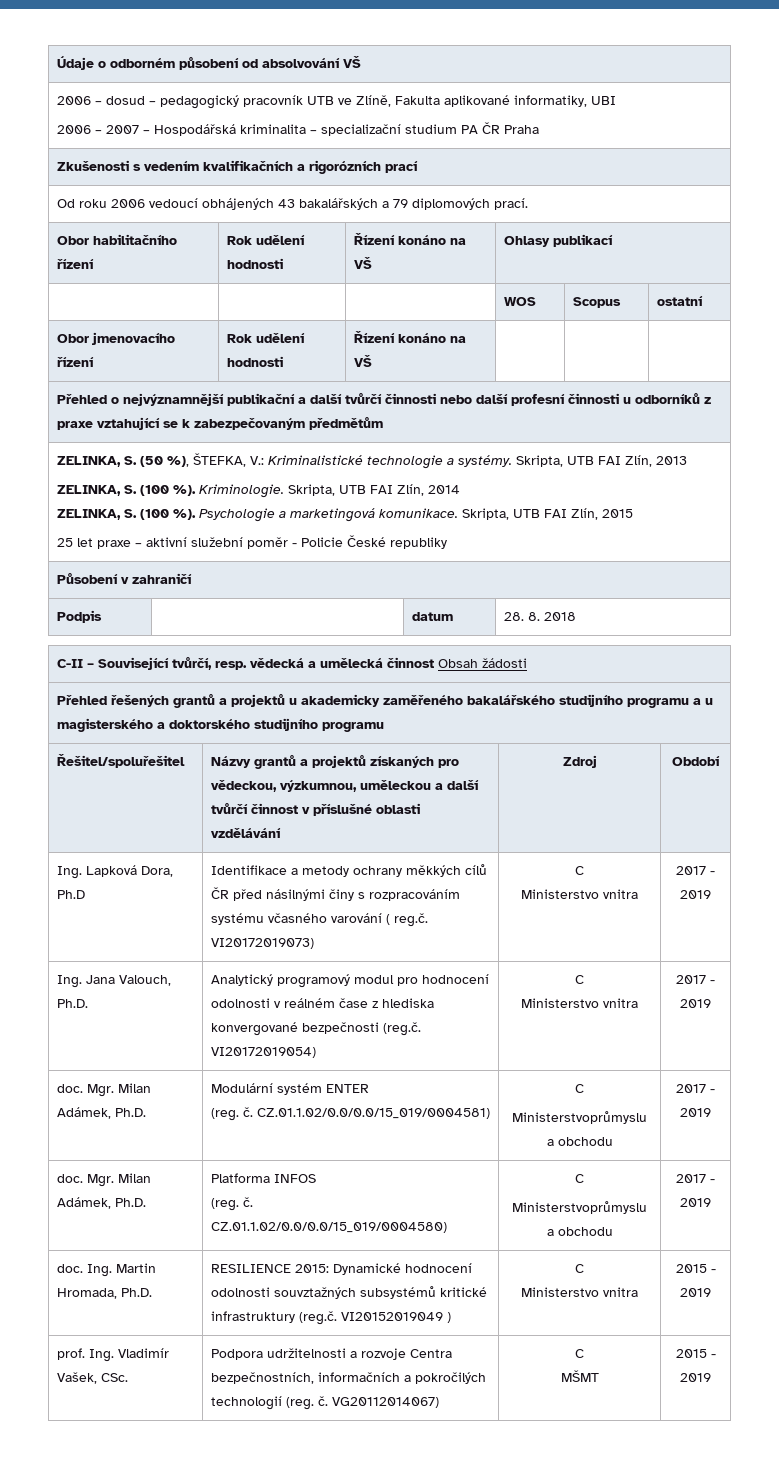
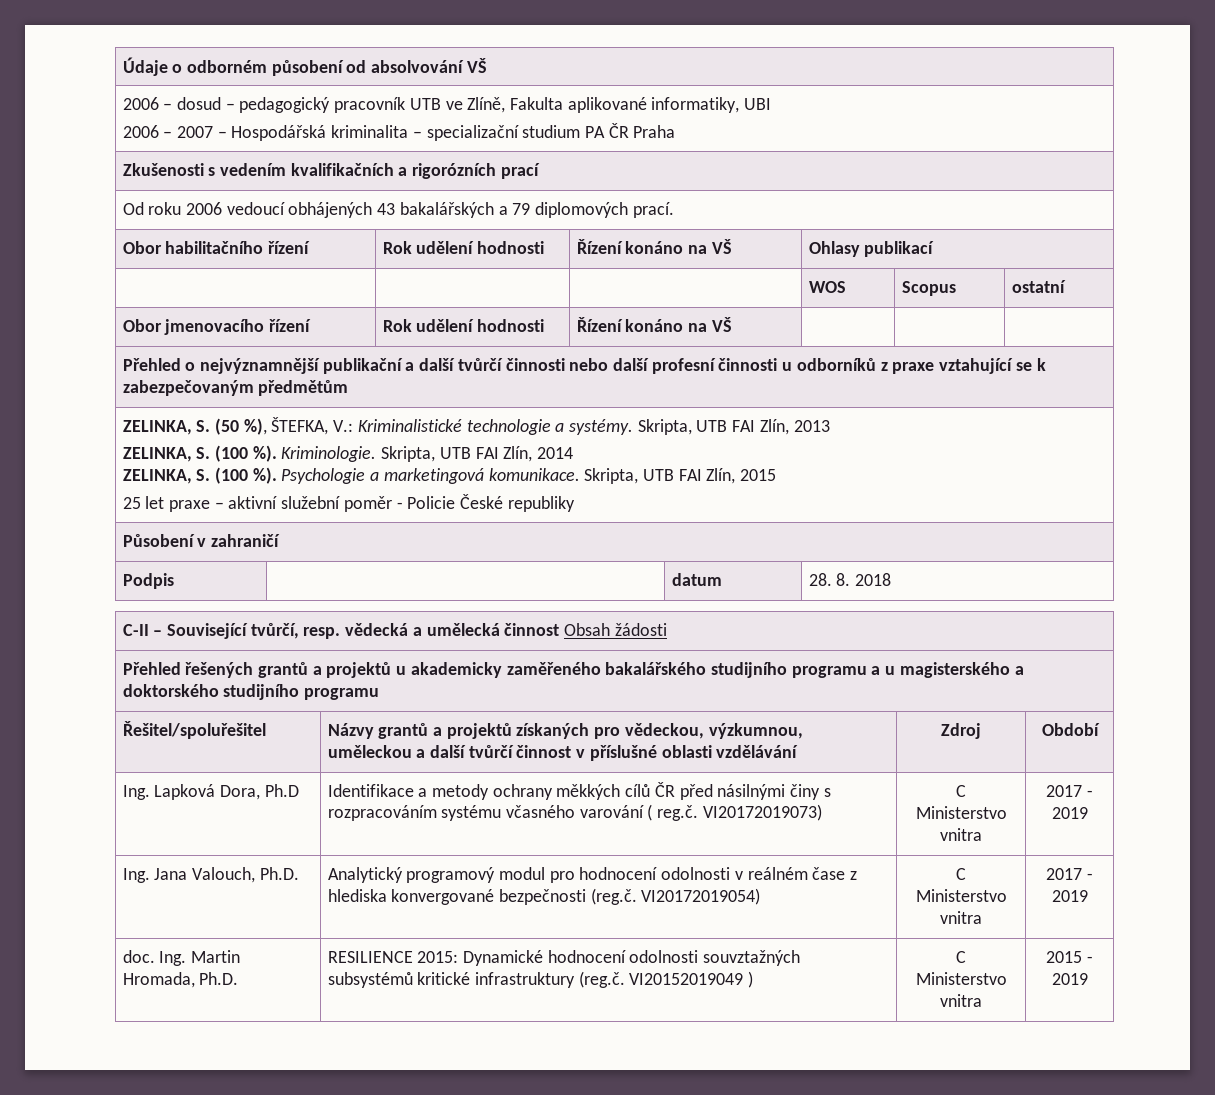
- doc. Mgr. Milan Adámek, Ph.D. | Modulární systém ENTER
- (reg. č. CZ.01.1.02/0.0/0.0/15_019/0004581) | C
- Ministerstvoprůmyslu a obchodu | 2017 - 2019
- doc. Mgr. Milan Adámek, Ph.D. | Platforma INFOS
- (reg. č. CZ.01.1.02/0.0/0.0/15_019/0004580) | C
- Ministerstvoprůmyslu a obchodu | 2017 - 2019
- prof. Ing. Vladimír Vašek, CSc. | Podpora udržitelnosti a rozvoje Centra bezpečnostních, informačních a pokročilých technologií (reg. č. VG20112014067) | C
- MŠMT | 2015 - 2019

